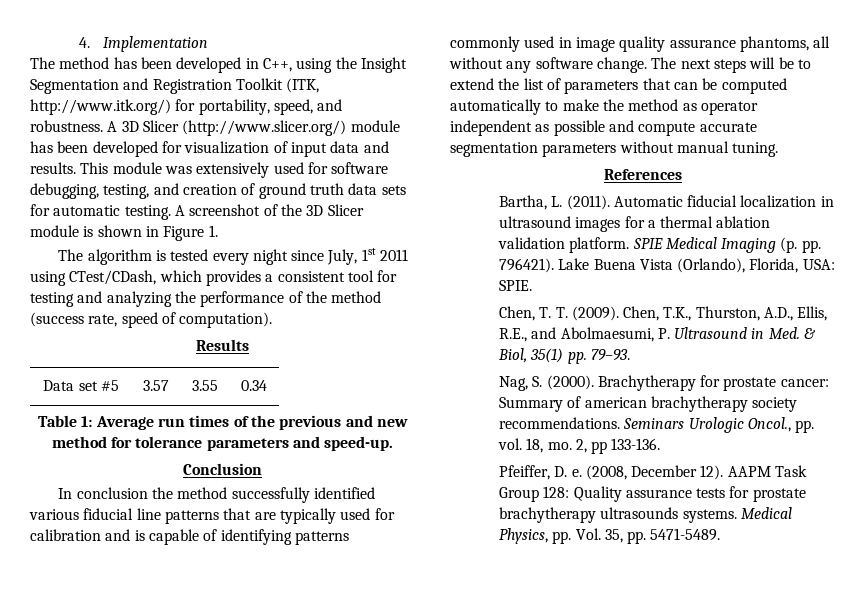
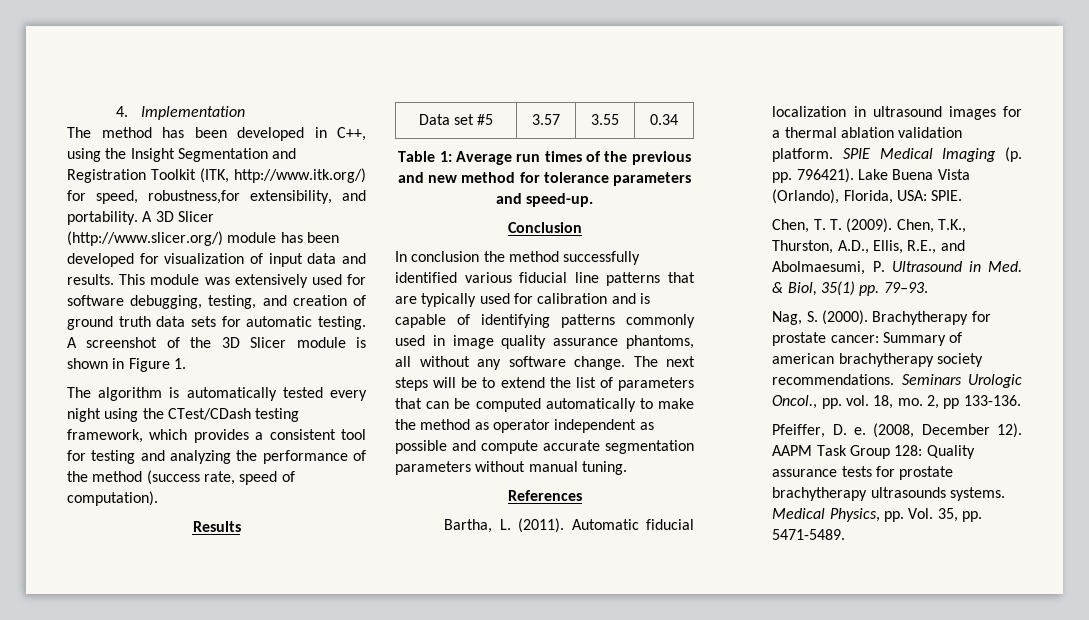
- The method has been developed in C++, using the Insight Segmentation and Registration Toolkit (ITK, http://www.itk.org/) for portability, speed, and robustness.
+ The method has been developed in C++, using the Insight Segmentation and Registration Toolkit (ITK, http://www.itk.org/) for speed, robustness,for extensibility, and portability.
- The algorithm is tested every night since July, 1st 2011 using CTest/CDash, which provides a consistent tool for testing and analyzing the performance of the method (success rate, speed of computation).
+ The algorithm is automatically tested every night using the CTest/CDash testing framework, which provides a consistent tool for testing and analyzing the performance of the method (success rate, speed of computation).

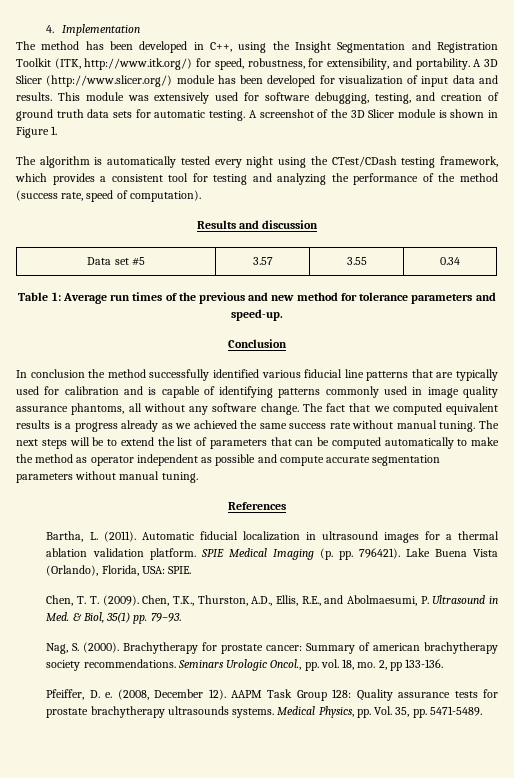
- The method has been developed in C++, using the Insight Segmentation and Registration Toolkit (ITK, http://www.itk.org/) for speed, robustness,for extensibility, and portability.
+ The method has been developed in C++, using the Insight Segmentation and Registration Toolkit (ITK, http://www.itk.org/) for speed, robustness, for extensibility, and portability.
- Results
+ Results and discussion
- The next steps will be to extend the list of parameters that can be computed automatically to make the method as operator independent as possible and compute accurate segmentation parameters without manual tuning.
+ The fact that we computed equivalent results is a progress already as we achieved the same success rate without manual tuning. The next steps will be to extend the list of parameters that can be computed automatically to make the method as operator independent as possible and compute accurate segmentation parameters without manual tuning.

